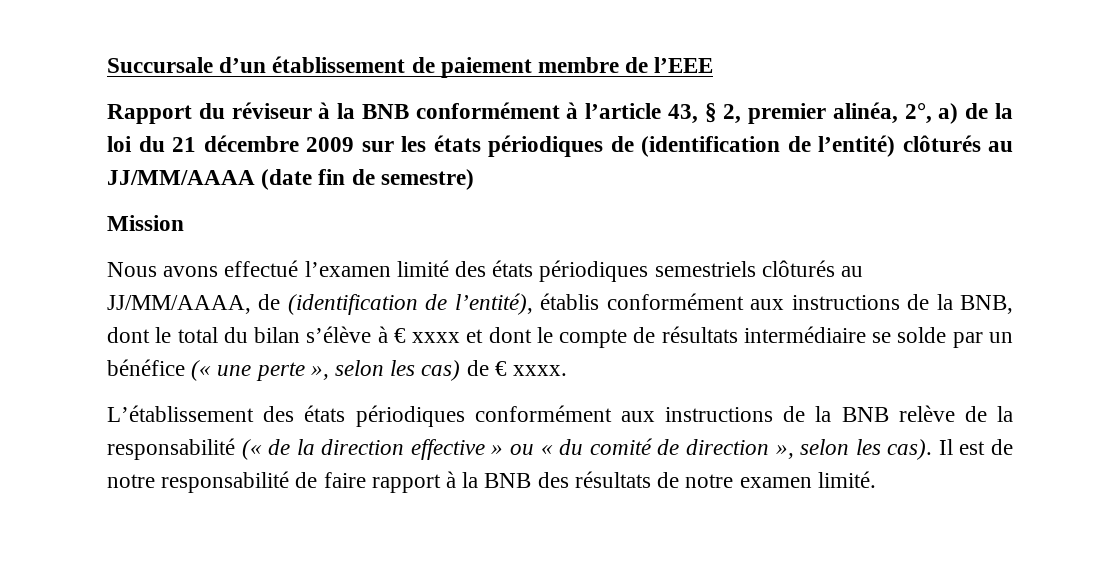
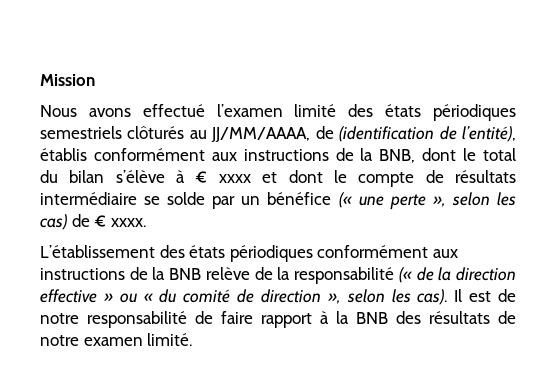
- Succursale d’un établissement de paiement membre de l’EEE
- Rapport du réviseur à la BNB conformément à l’article 43, § 2, premier alinéa, 2°, a) de la loi du 21 décembre 2009 sur les états périodiques de (identification de l’entité) clôturés au JJ/MM/AAAA (date fin de semestre)

